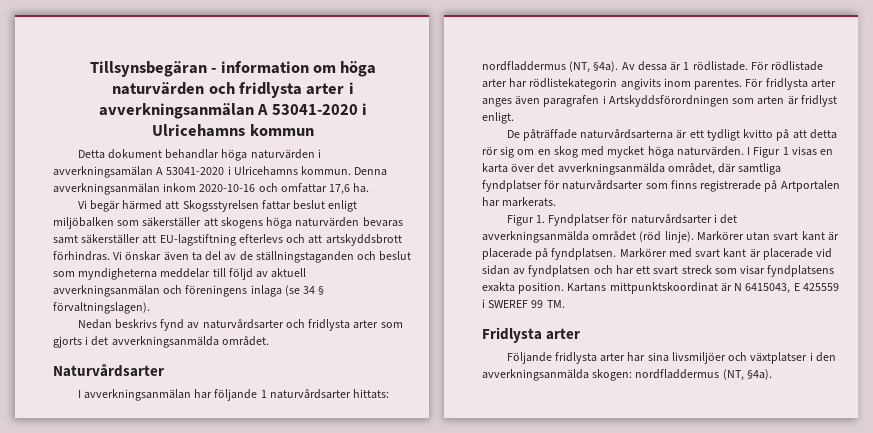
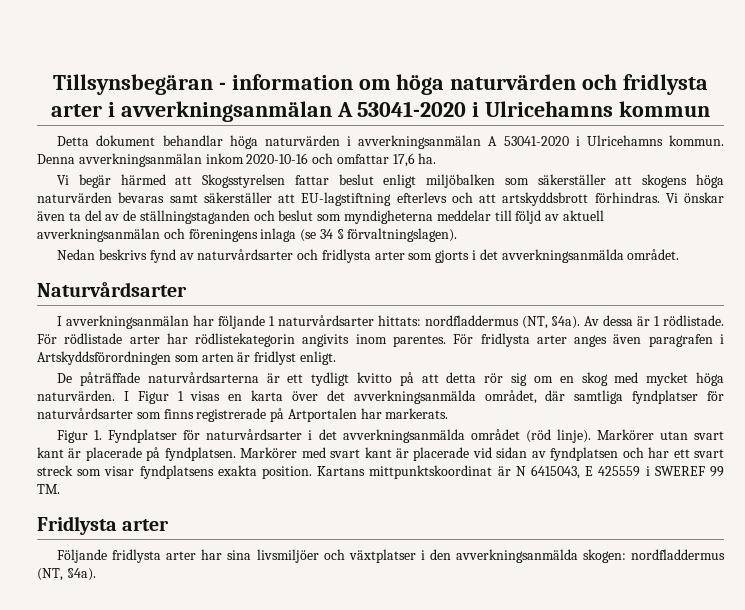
- Detta dokument behandlar höga naturvärden i avverkningsamälan A 53041-2020 i Ulricehamns kommun.
+ Detta dokument behandlar höga naturvärden i avverkningsanmälan A 53041-2020 i Ulricehamns kommun.

